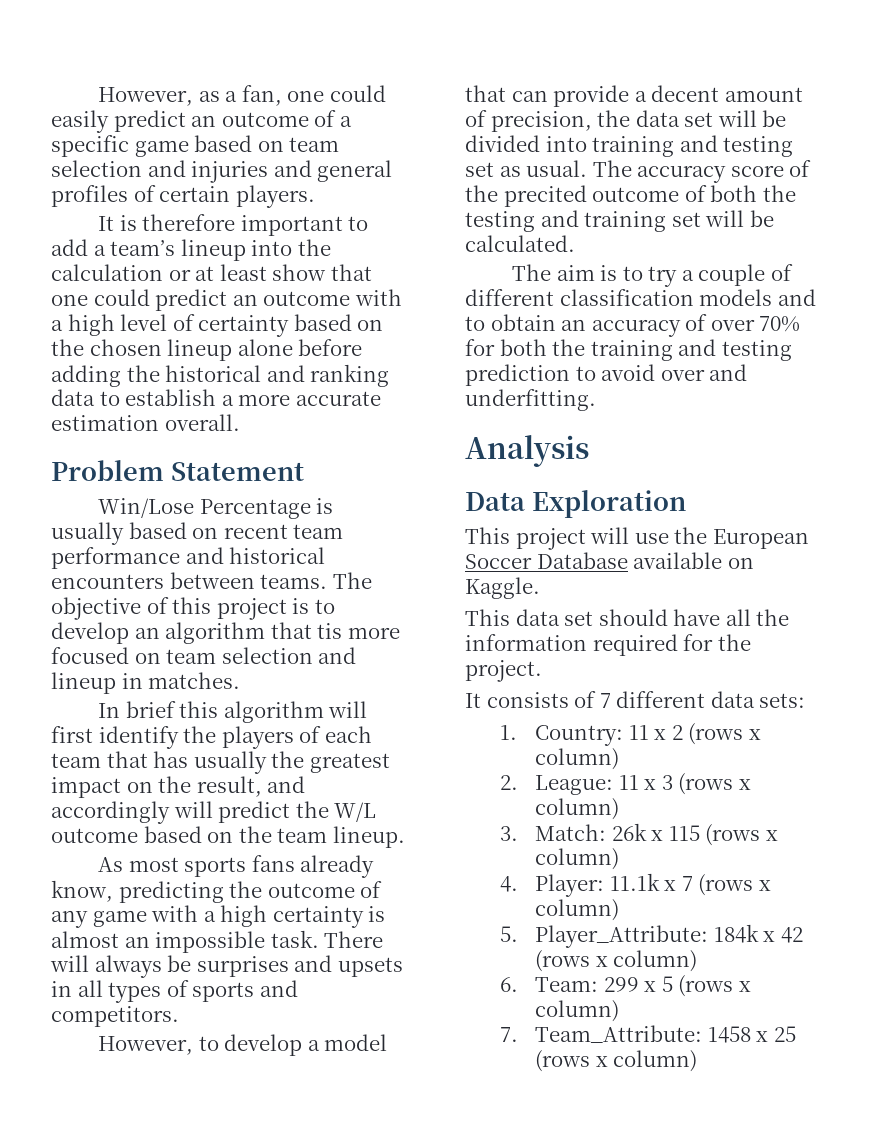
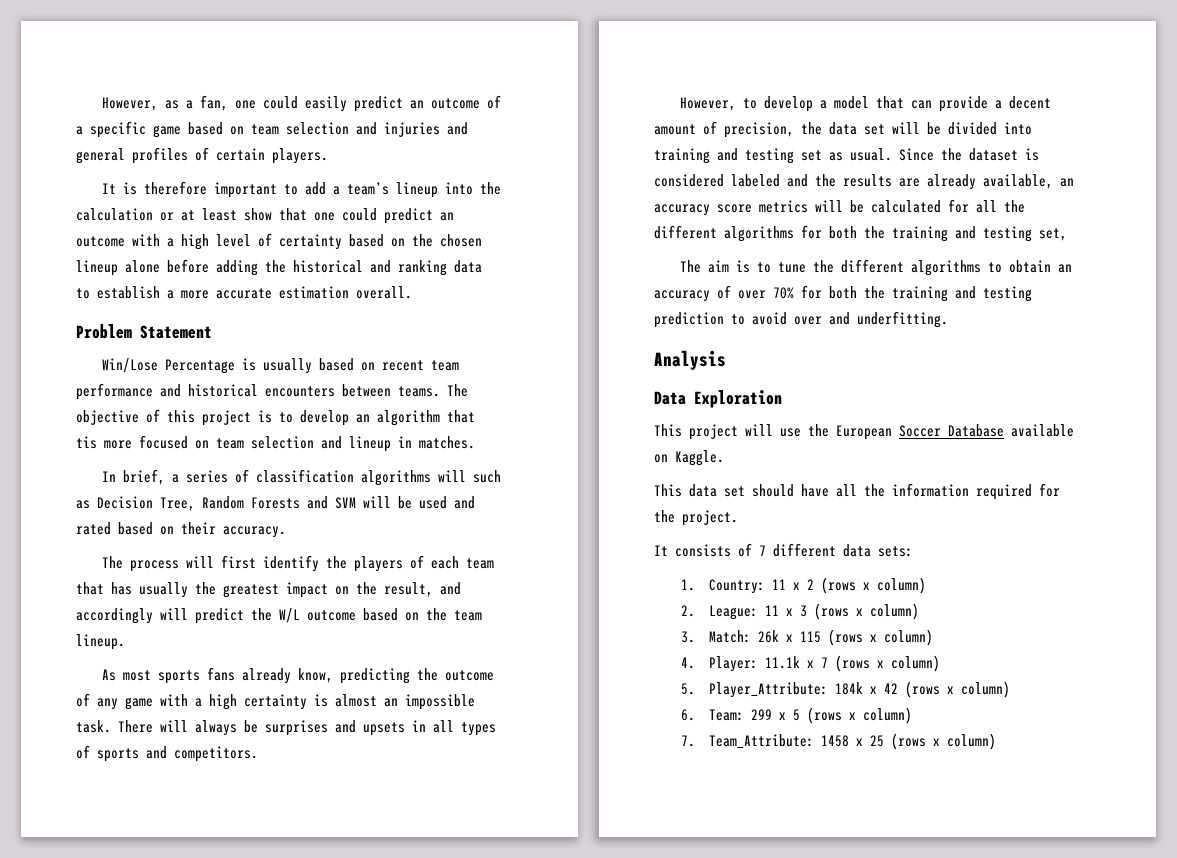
- In brief this algorithm will first identify the players of each team that has usually the greatest impact on the result, and accordingly will predict the W/L outcome based on the team lineup.
+ In brief, a series of classification algorithms will such as Decision Tree, Random Forests and SVM will be used and rated based on their accuracy.
+ The process will first identify the players of each team that has usually the greatest impact on the result, and accordingly will predict the W/L outcome based on the team lineup.
- The accuracy score of the precited outcome of both the testing and training set will be calculated.
- The aim is to try a couple of different classification models and to obtain an accuracy of over 70% for both the training and testing prediction to avoid over and underfitting.
+ Since the dataset is considered labeled and the results are already available, an accuracy score metrics will be calculated for all the different algorithms for both the training and testing set,
+ The aim is to tune the different algorithms to obtain an accuracy of over 70% for both the training and testing prediction to avoid over and underfitting.

